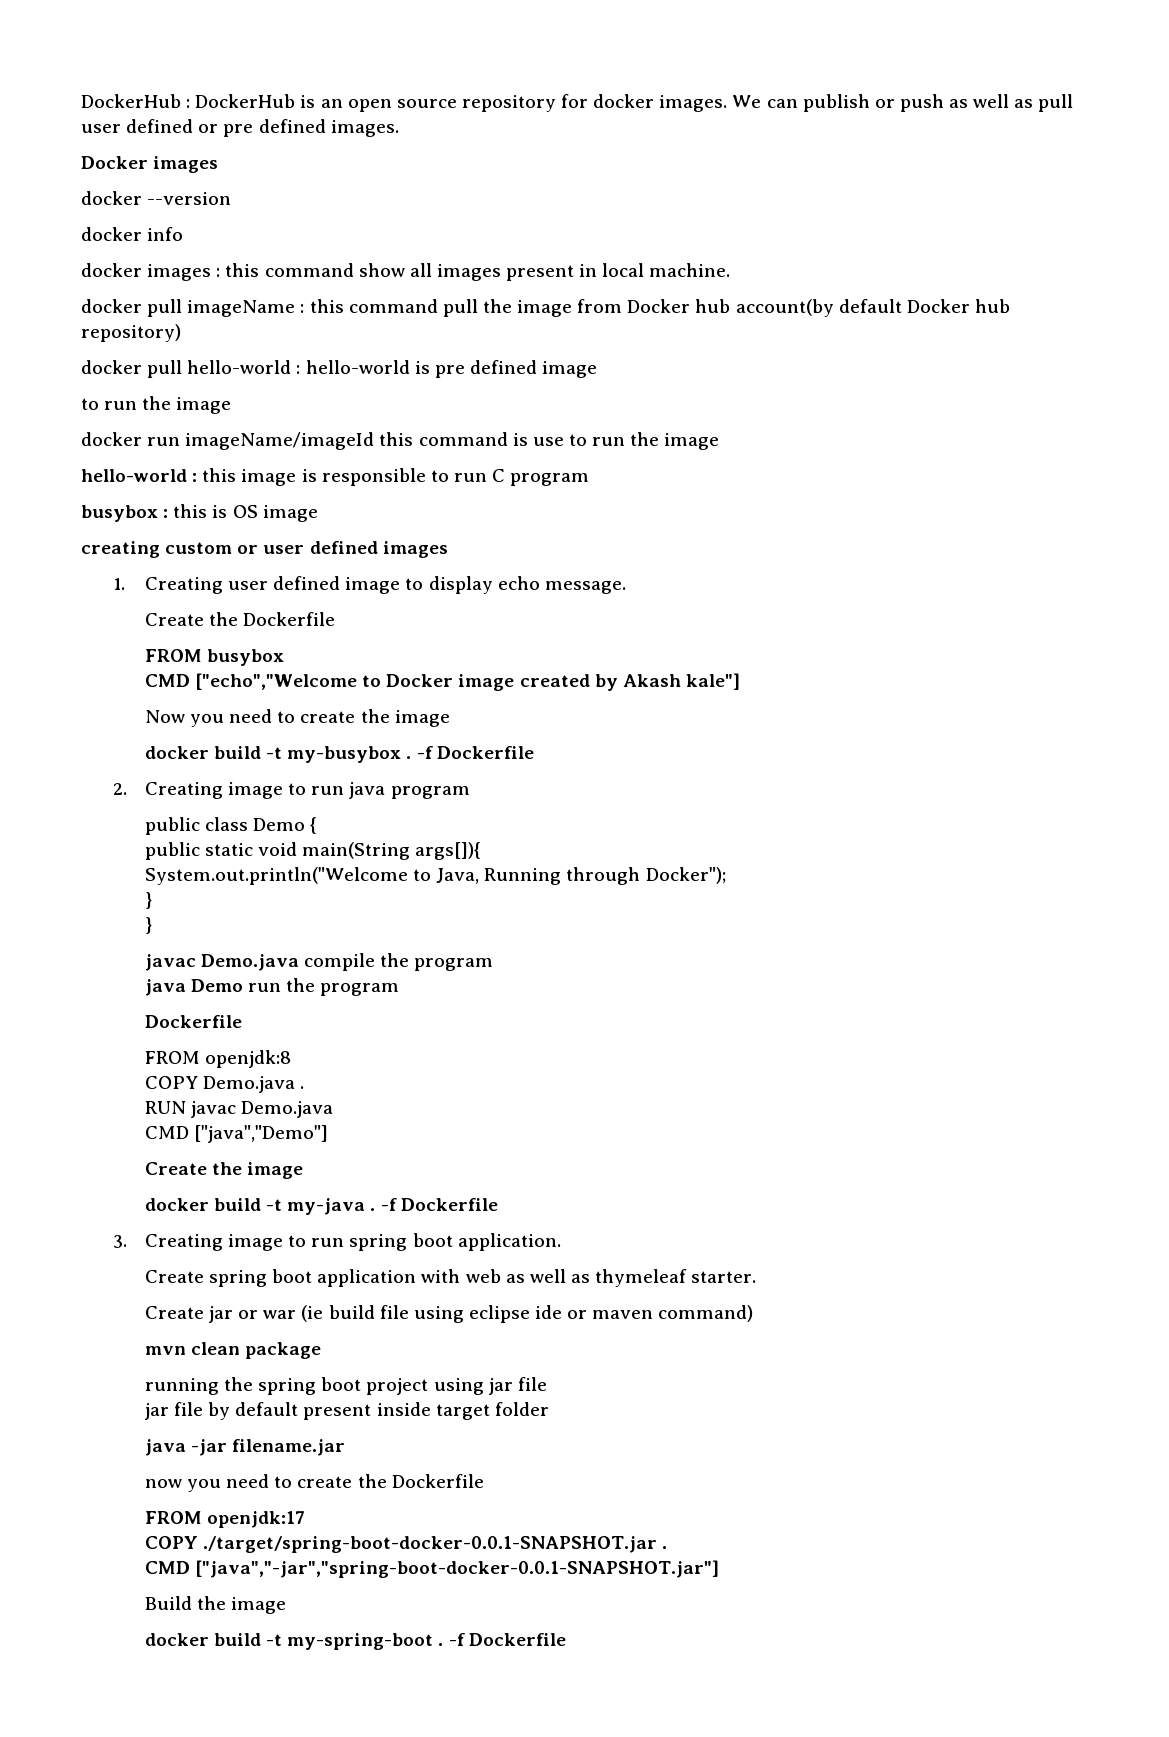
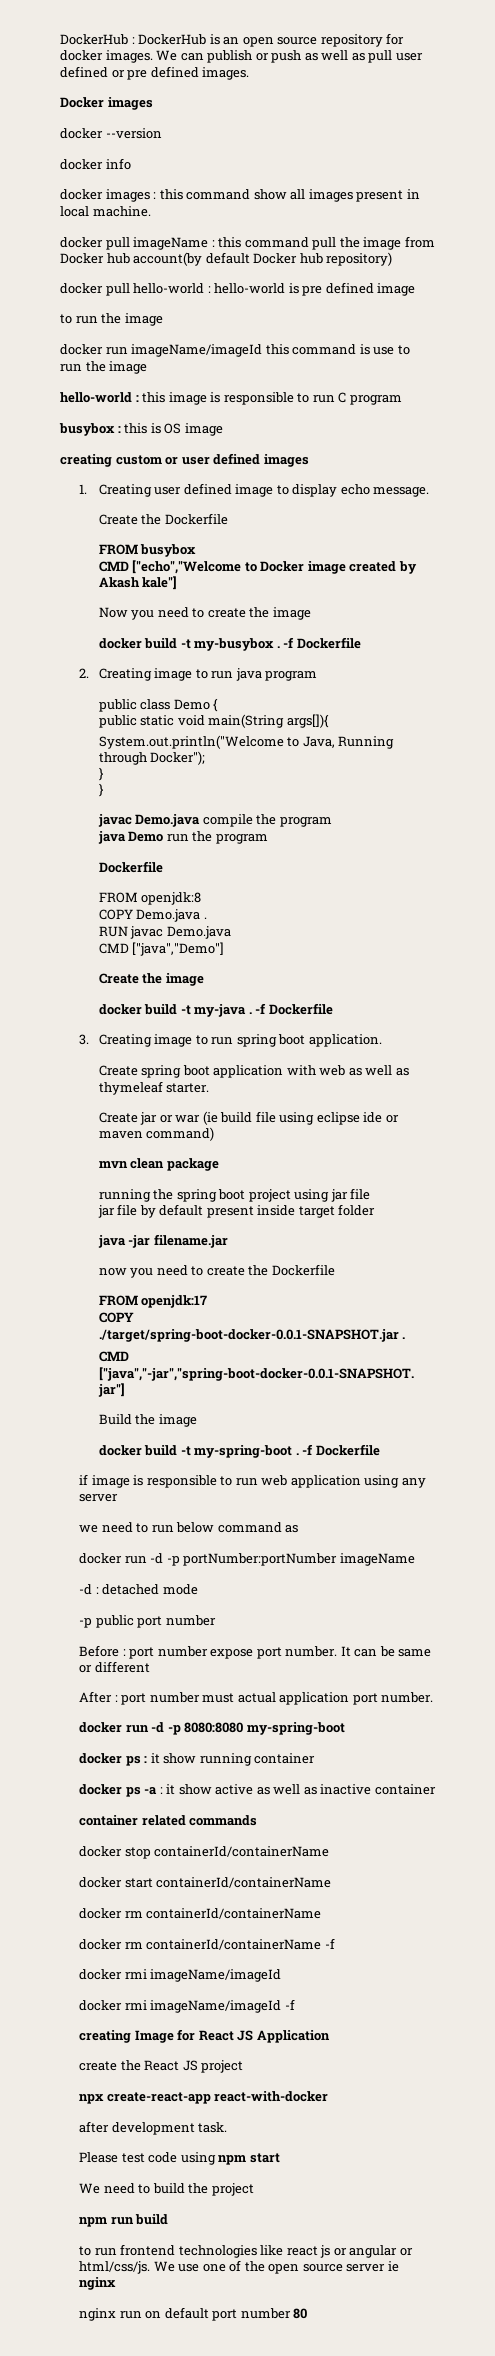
+ if image is responsible to run web application using any server
+ we need to run below command as
+ docker run -d -p portNumber:portNumber imageName
+ -d : detached mode
+ -p public port number
+ Before : port number expose port number. It can be same or different
+ After : port number must actual application port number.
+ docker run -d -p 8080:8080 my-spring-boot
+ docker ps : it show running container
+ docker ps -a : it show active as well as inactive container
+ container related commands
+ docker stop containerId/containerName
+ docker start containerId/containerName
+ docker rm containerId/containerName
+ docker rm containerId/containerName -f
+ docker rmi imageName/imageId
+ docker rmi imageName/imageId -f
+ creating Image for React JS Application
+ create the React JS project
+ npx create-react-app react-with-docker
+ after development task.
+ Please test code using npm start
+ We need to build the project
+ npm run build
+ to run frontend technologies like react js or angular or html/css/js. We use one of the open source server ie nginx
+ nginx run on default port number 80

